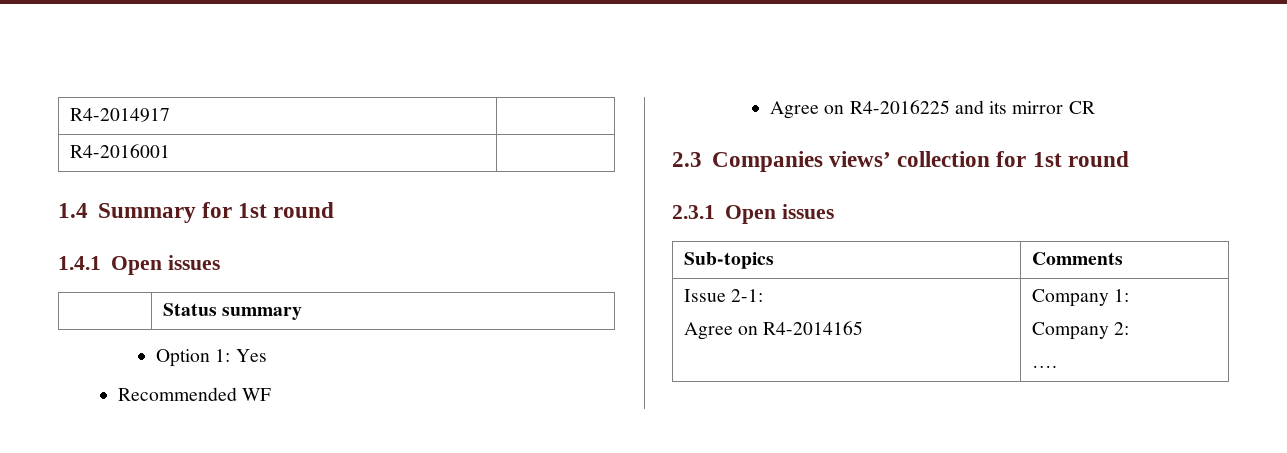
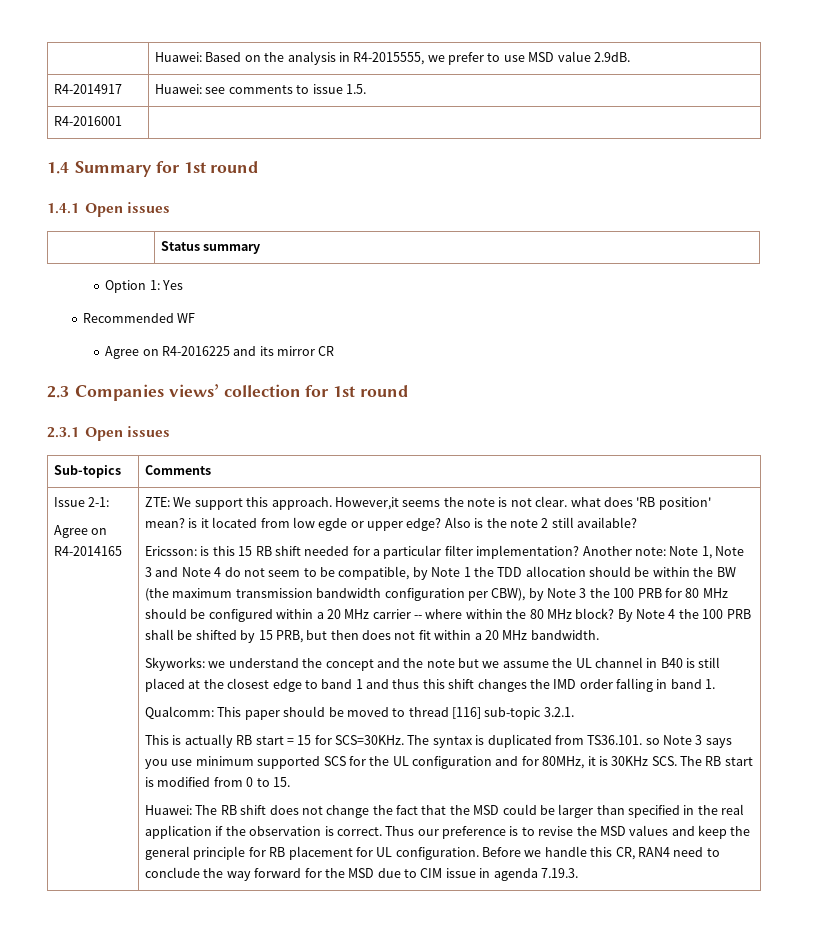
- R4-2014917 |
+ | Huawei: Based on the analysis in R4-2015555, we prefer to use MSD value 2.9dB.
+ R4-2014917 | Huawei: see comments to issue 1.5.
- Company 1:
- Company 2:
- ….
+ ZTE: We support this approach. However,it seems the note is not clear. what does 'RB position' mean? is it located from low egde or upper edge? Also is the note 2 still available?
+ Ericsson: is this 15 RB shift needed for a particular filter implementation? Another note: Note 1, Note 3 and Note 4 do not seem to be compatible, by Note 1 the TDD allocation should be within the BW (the maximum transmission bandwidth configuration per CBW), by Note 3 the 100 PRB for 80 MHz should be configured within a 20 MHz carrier -- where within the 80 MHz block? By Note 4 the 100 PRB shall be shifted by 15 PRB, but then does not fit within a 20 MHz bandwidth.
+ Skyworks: we understand the concept and the note but we assume the UL channel in B40 is still placed at the closest edge to band 1 and thus this shift changes the IMD order falling in band 1.
+ Qualcomm: This paper should be moved to thread [116] sub-topic 3.2.1.
+ This is actually RB start = 15 for SCS=30KHz. The syntax is duplicated from TS36.101. so Note 3 says you use minimum supported SCS for the UL configuration and for 80MHz, it is 30KHz SCS. The RB start is modified from 0 to 15.
+ Huawei: The RB shift does not change the fact that the MSD could be larger than specified in the real application if the observation is correct. Thus our preference is to revise the MSD values and keep the general principle for RB placement for UL configuration. Before we handle this CR, RAN4 need to conclude the way forward for the MSD due to CIM issue in agenda 7.19.3.

